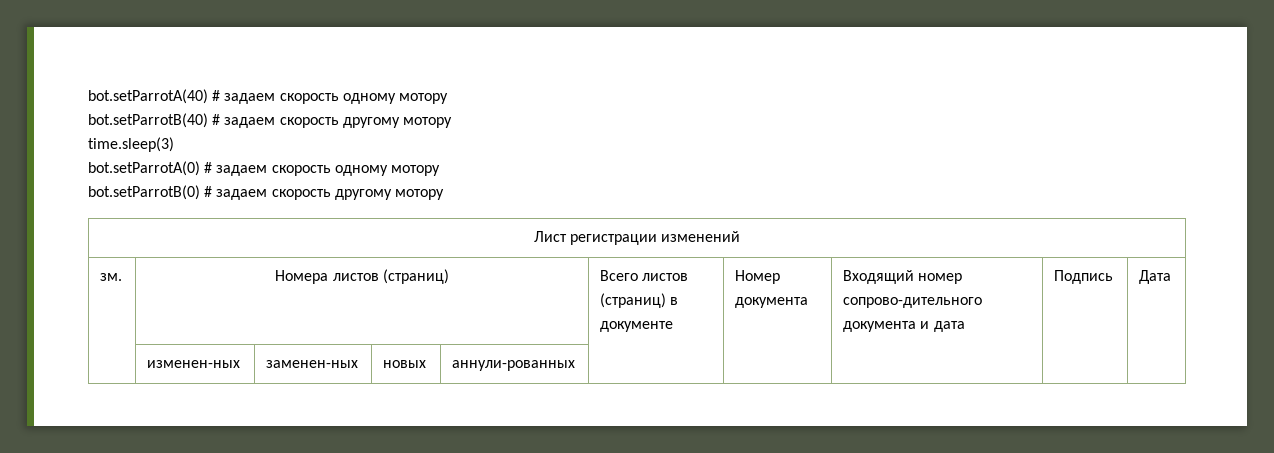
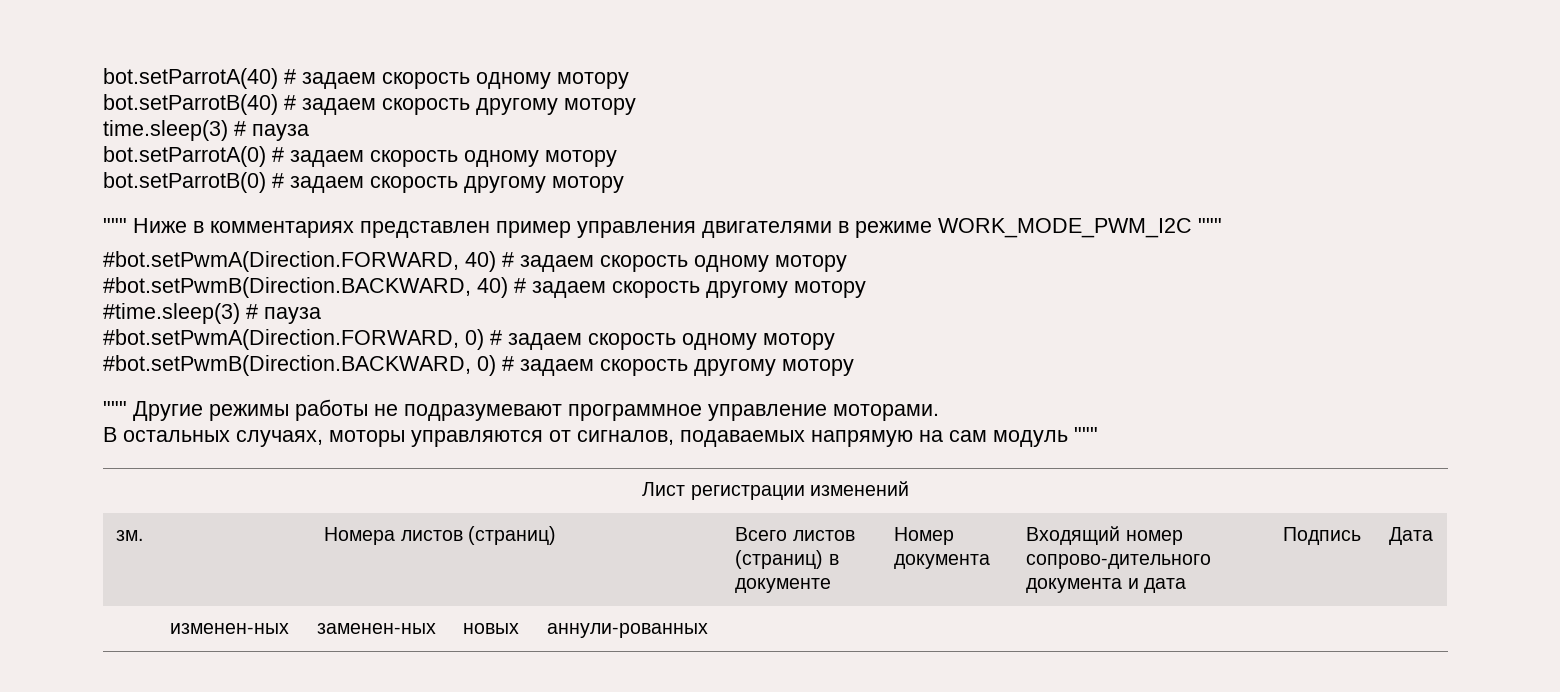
- time.sleep(3)
+ time.sleep(3) # пауза
+ """ Ниже в комментариях представлен пример управления двигателями в режиме WORK_MODE_PWM_I2C """
+ #bot.setPwmA(Direction.FORWARD, 40) # задаем скорость одному мотору
+ #bot.setPwmB(Direction.BACKWARD, 40) # задаем скорость другому мотору
+ #time.sleep(3) # пауза
+ #bot.setPwmA(Direction.FORWARD, 0) # задаем скорость одному мотору
+ #bot.setPwmB(Direction.BACKWARD, 0) # задаем скорость другому мотору
+ """ Другие режимы работы не подразумевают программное управление моторами.
+ В остальных случаях, моторы управляются от сигналов, подаваемых напрямую на сам модуль """

